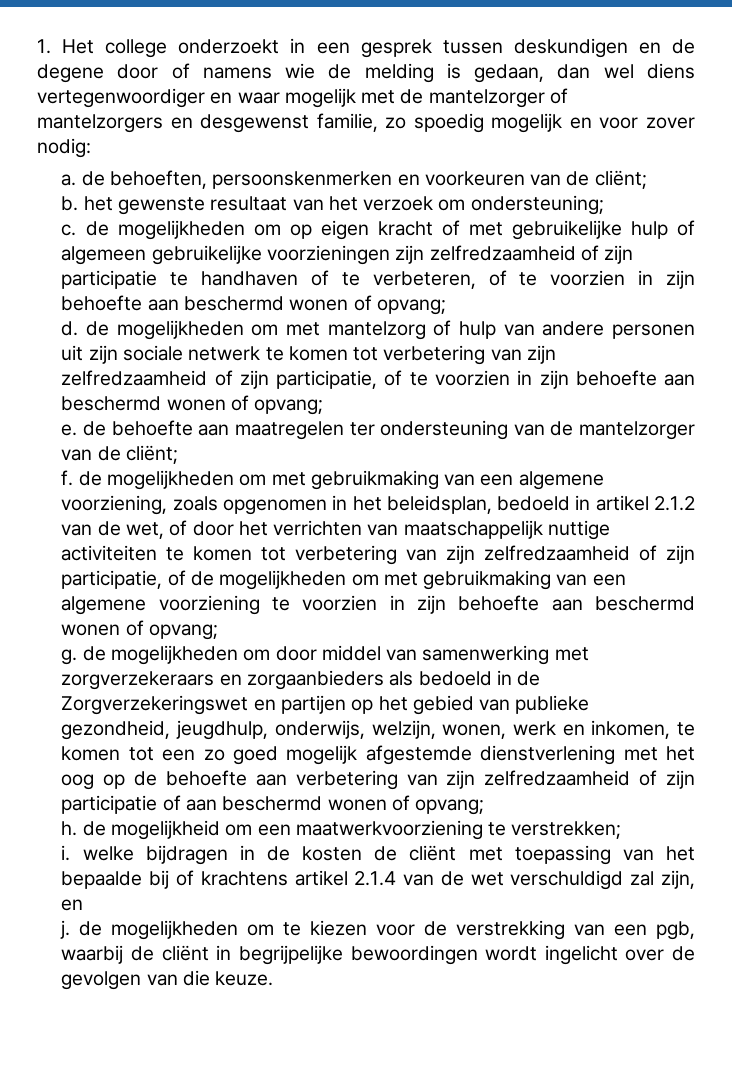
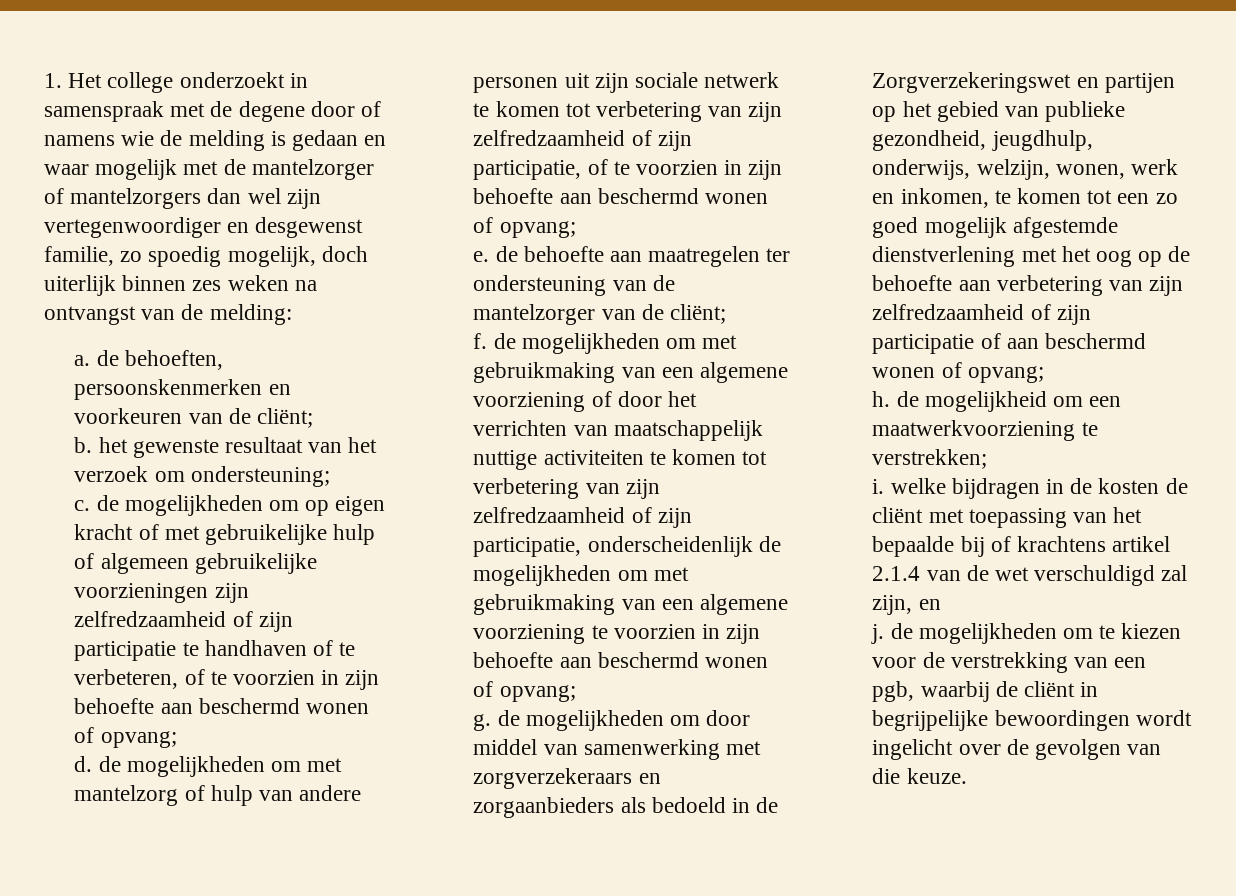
- 1. Het college onderzoekt in een gesprek tussen deskundigen en de degene door of namens wie de melding is gedaan, dan wel diens vertegenwoordiger en waar mogelijk met de mantelzorger of mantelzorgers en desgewenst familie, zo spoedig mogelijk en voor zover nodig:
+ 1. Het college onderzoekt in samenspraak met de degene door of namens wie de melding is gedaan en waar mogelijk met de mantelzorger of mantelzorgers dan wel zijn vertegenwoordiger en desgewenst familie, zo spoedig mogelijk, doch uiterlijk binnen zes weken na ontvangst van de melding:
- f. de mogelijkheden om met gebruikmaking van een algemene voorziening, zoals opgenomen in het beleidsplan, bedoeld in artikel 2.1.2 van de wet, of door het verrichten van maatschappelijk nuttige activiteiten te komen tot verbetering van zijn zelfredzaamheid of zijn participatie, of de mogelijkheden om met gebruikmaking van een algemene voorziening te voorzien in zijn behoefte aan beschermd wonen of opvang;
+ f. de mogelijkheden om met gebruikmaking van een algemene voorziening of door het verrichten van maatschappelijk nuttige activiteiten te komen tot verbetering van zijn zelfredzaamheid of zijn participatie, onderscheidenlijk de mogelijkheden om met gebruikmaking van een algemene voorziening te voorzien in zijn behoefte aan beschermd wonen of opvang;

